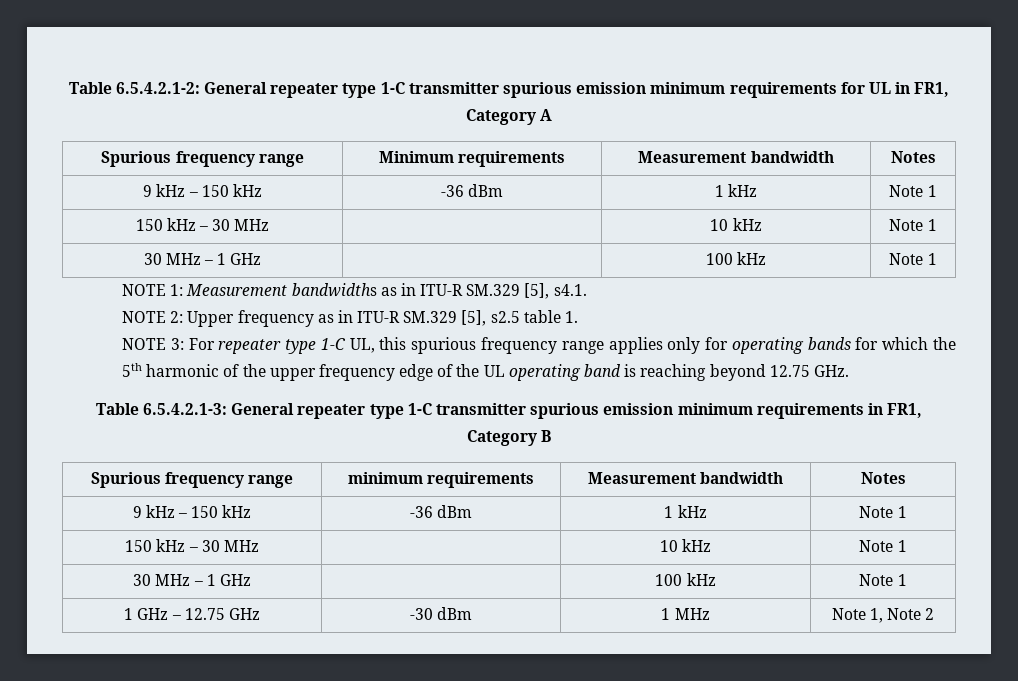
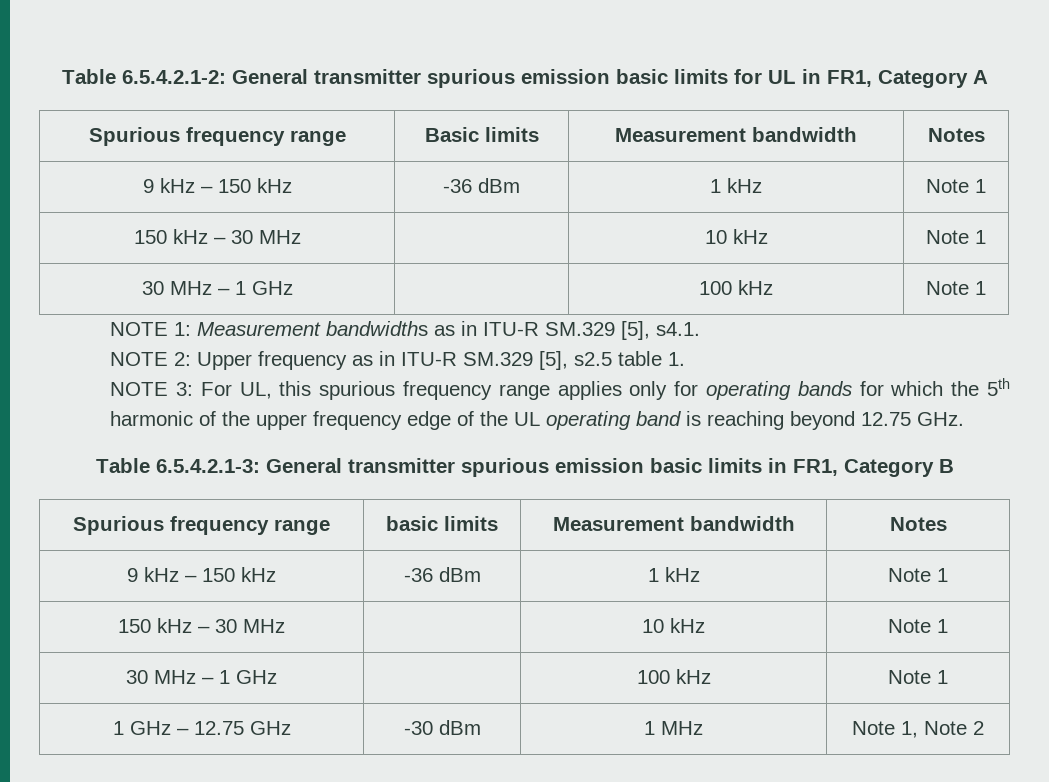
- Table 6.5.4.2.1-2: General repeater type 1-C transmitter spurious emission minimum requirements for UL in FR1, Category A
+ Table 6.5.4.2.1-2: General transmitter spurious emission basic limits for UL in FR1, Category A
- Spurious frequency range | Minimum requirements | Measurement bandwidth | Notes
+ Spurious frequency range | Basic limits | Measurement bandwidth | Notes
- NOTE 3: For repeater type 1-C UL, this spurious frequency range applies only for operating bands for which the 5th harmonic of the upper frequency edge of the UL operating band is reaching beyond 12.75 GHz.
+ NOTE 3: For UL, this spurious frequency range applies only for operating bands for which the 5th harmonic of the upper frequency edge of the UL operating band is reaching beyond 12.75 GHz.
- Table 6.5.4.2.1-3: General repeater type 1-C transmitter spurious emission minimum requirements in FR1, Category B
+ Table 6.5.4.2.1-3: General transmitter spurious emission basic limits in FR1, Category B
- Spurious frequency range | minimum requirements | Measurement bandwidth | Notes
+ Spurious frequency range | basic limits | Measurement bandwidth | Notes

